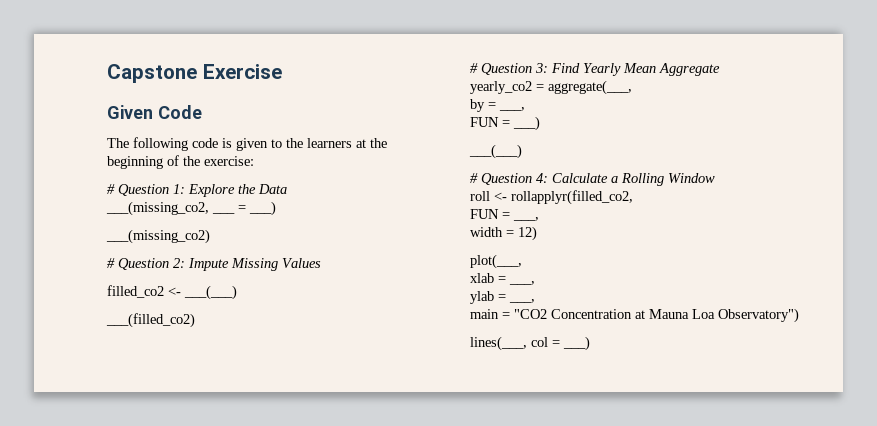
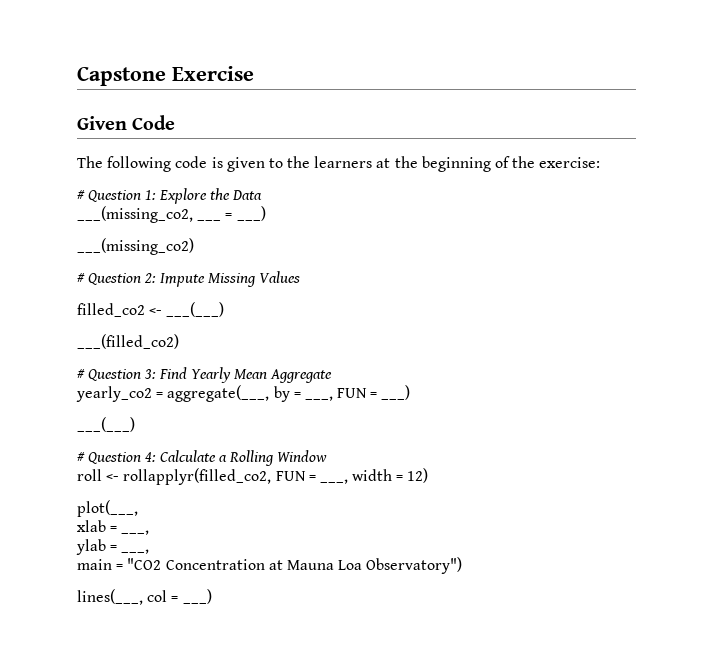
- yearly_co2 = aggregate(___,
- by = ___,
- FUN = ___)
+ yearly_co2 = aggregate(___, by = ___, FUN = ___)
- roll <- rollapplyr(filled_co2,
- FUN = ___,
- width = 12)
+ roll <- rollapplyr(filled_co2, FUN = ___, width = 12)

